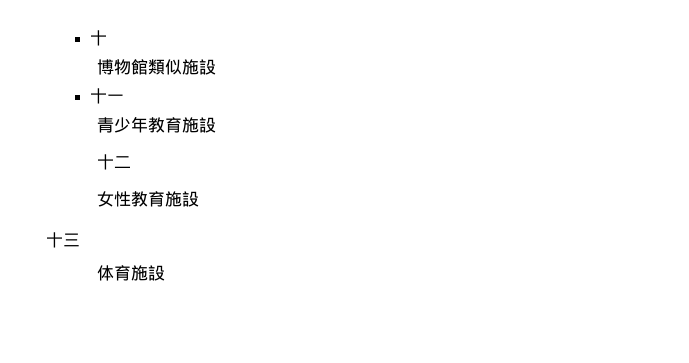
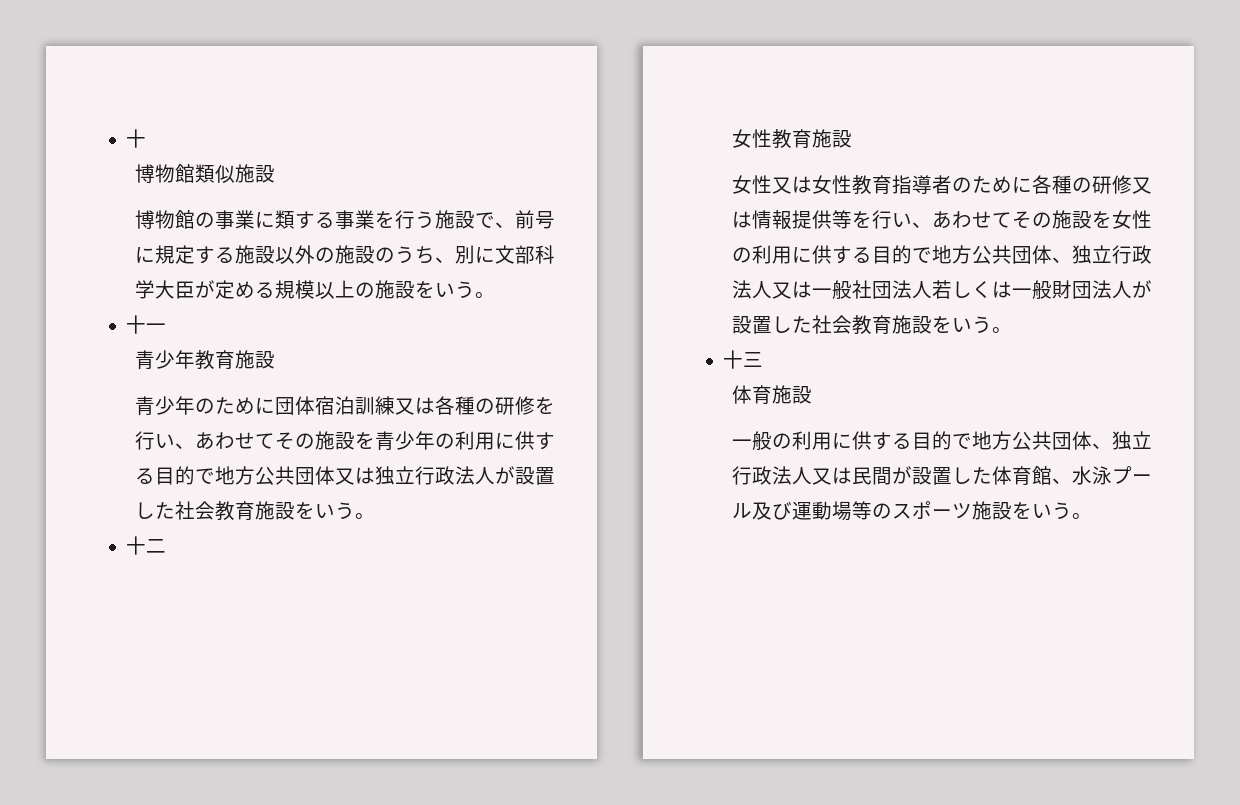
+ 博物館の事業に類する事業を行う施設で、前号に規定する施設以外の施設のうち、別に文部科学大臣が定める規模以上の施設をいう。
+ 青少年のために団体宿泊訓練又は各種の研修を行い、あわせてその施設を青少年の利用に供する目的で地方公共団体又は独立行政法人が設置した社会教育施設をいう。
  十二
  女性教育施設
+ 女性又は女性教育指導者のために各種の研修又は情報提供等を行い、あわせてその施設を女性の利用に供する目的で地方公共団体、独立行政法人又は一般社団法人若しくは一般財団法人が設置した社会教育施設をいう。
  十三
  体育施設
+ 一般の利用に供する目的で地方公共団体、独立行政法人又は民間が設置した体育館、水泳プール及び運動場等のスポーツ施設をいう。

